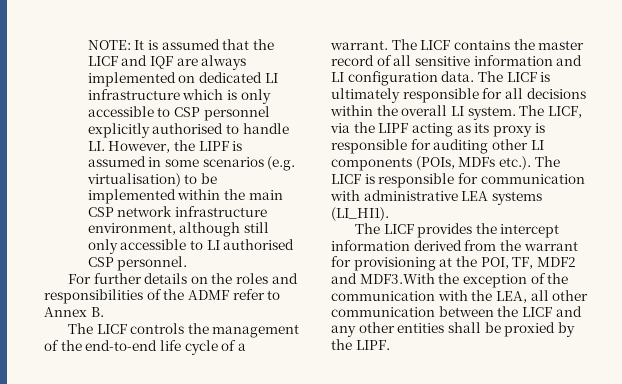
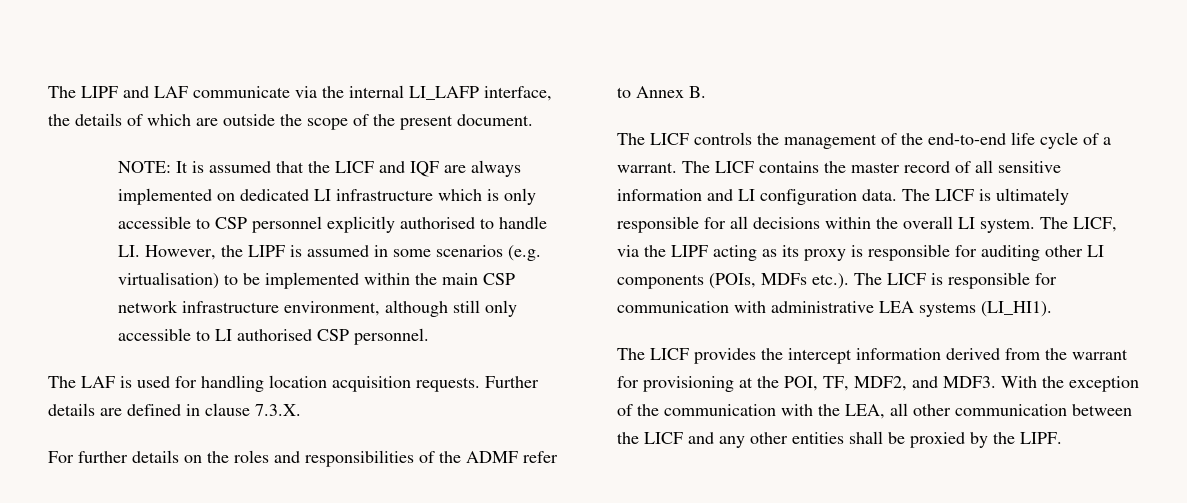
+ The LIPF and LAF communicate via the internal LI_LAFP interface, the details of which are outside the scope of the present document.
+ The LAF is used for handling location acquisition requests. Further details are defined in clause 7.3.X.
- The LICF provides the intercept information derived from the warrant for provisioning at the POI, TF, MDF2 and MDF3.With the exception of the communication with the LEA, all other communication between the LICF and any other entities shall be proxied by the LIPF.
+ The LICF provides the intercept information derived from the warrant for provisioning at the POI, TF, MDF2, and MDF3. With the exception of the communication with the LEA, all other communication between the LICF and any other entities shall be proxied by the LIPF.

